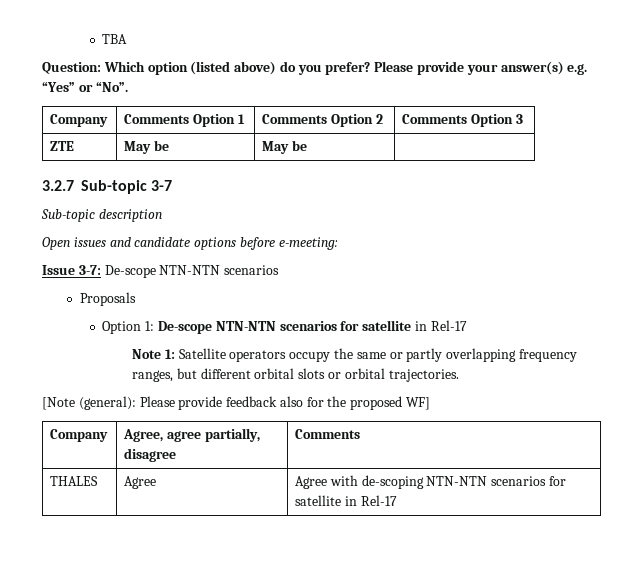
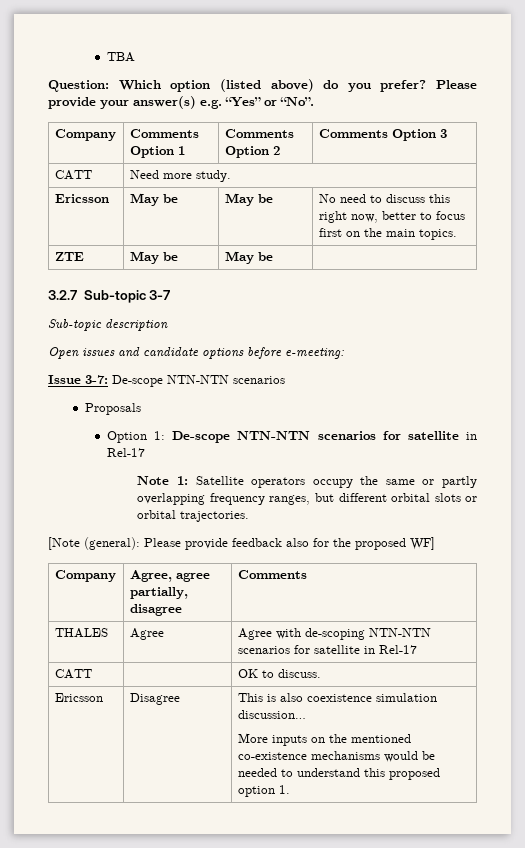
+ CATT | Need more study.
+ Ericsson | May be | May be | No need to discuss this right now, better to focus first on the main topics.
+ CATT | | OK to discuss.
+ Ericsson | Disagree | This is also coexistence simulation discussion…
+ More inputs on the mentioned co-existence mechanisms would be needed to understand this proposed option 1.

